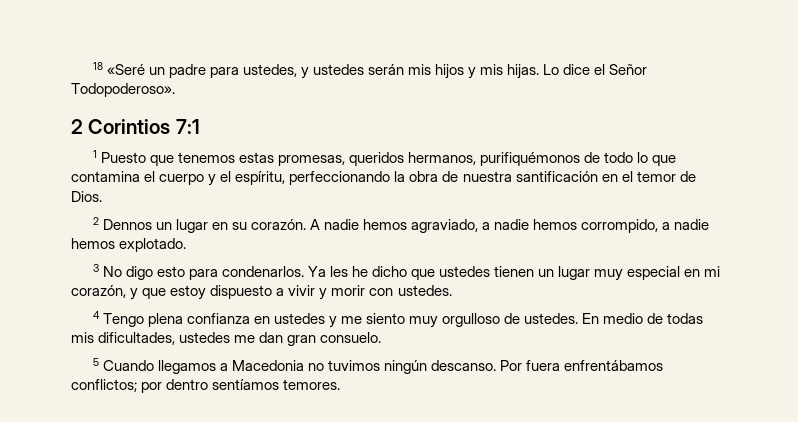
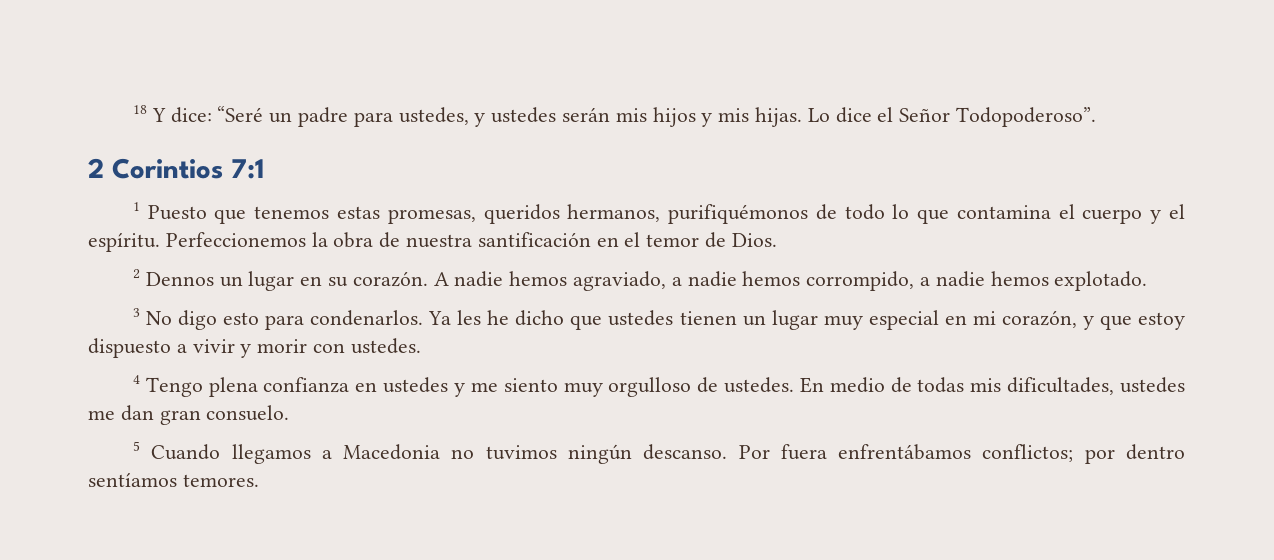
- 18 «Seré un padre para ustedes, y ustedes serán mis hijos y mis hijas.
+ 18 Y dice: “Seré un padre para ustedes, y ustedes serán mis hijos y mis hijas.
- Lo dice el Señor Todopoderoso».
+ Lo dice el Señor Todopoderoso”.
- 1 Puesto que tenemos estas promesas, queridos hermanos, purifiquémonos de todo lo que contamina el cuerpo y el espíritu, perfeccionando la obra de nuestra santificación en el temor de Dios.
+ 1 Puesto que tenemos estas promesas, queridos hermanos, purifiquémonos de todo lo que contamina el cuerpo y el espíritu. Perfeccionemos la obra de nuestra santificación en el temor de Dios.

